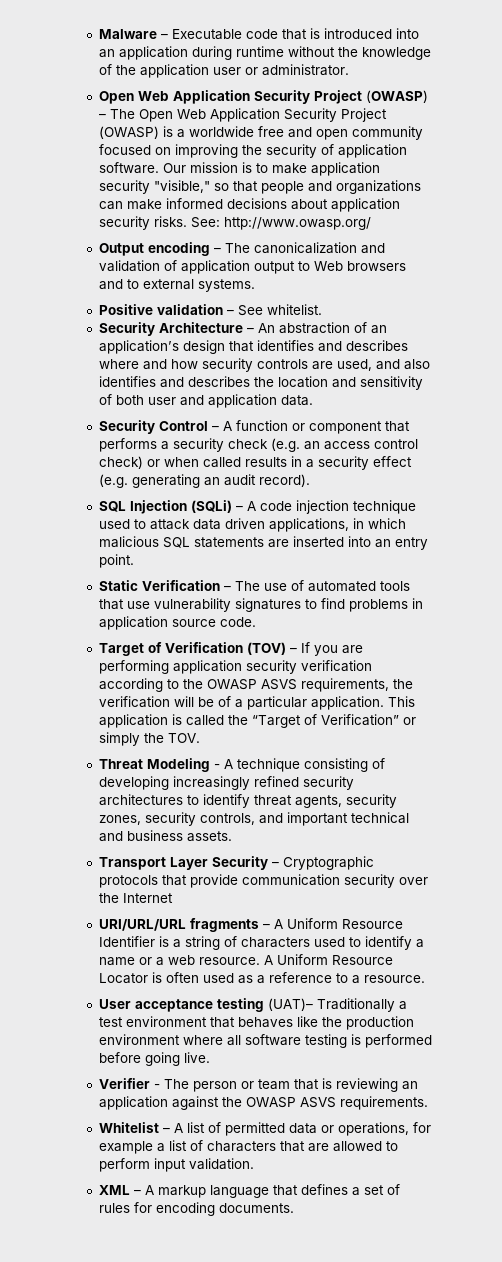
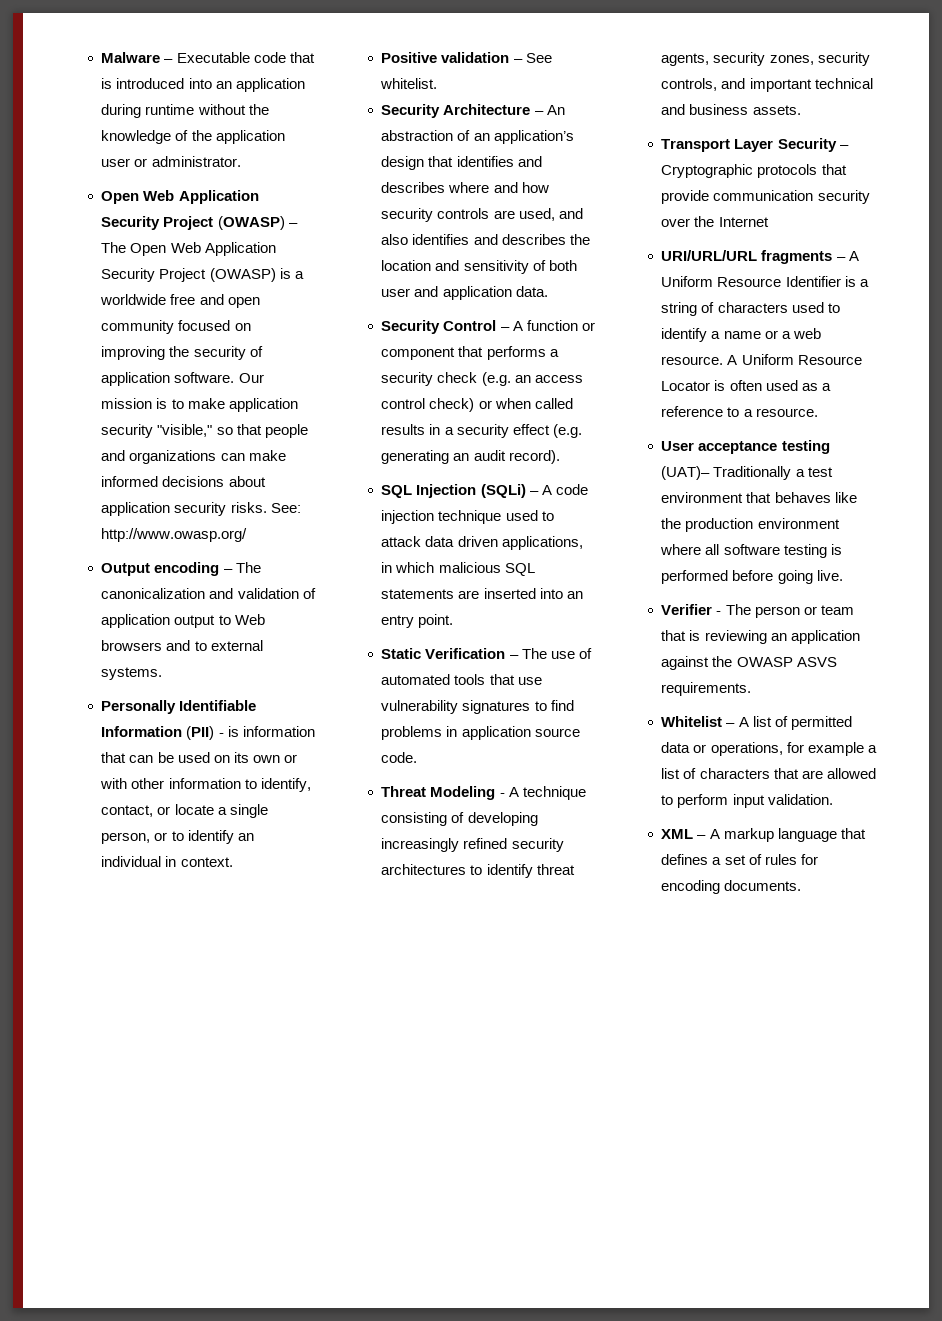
+ Personally Identifiable Information (PII) - is information that can be used on its own or with other information to identify, contact, or locate a single person, or to identify an individual in context.
- Target of Verification (TOV) – If you are performing application security verification according to the OWASP ASVS requirements, the verification will be of a particular application. This application is called the “Target of Verification” or simply the TOV.

